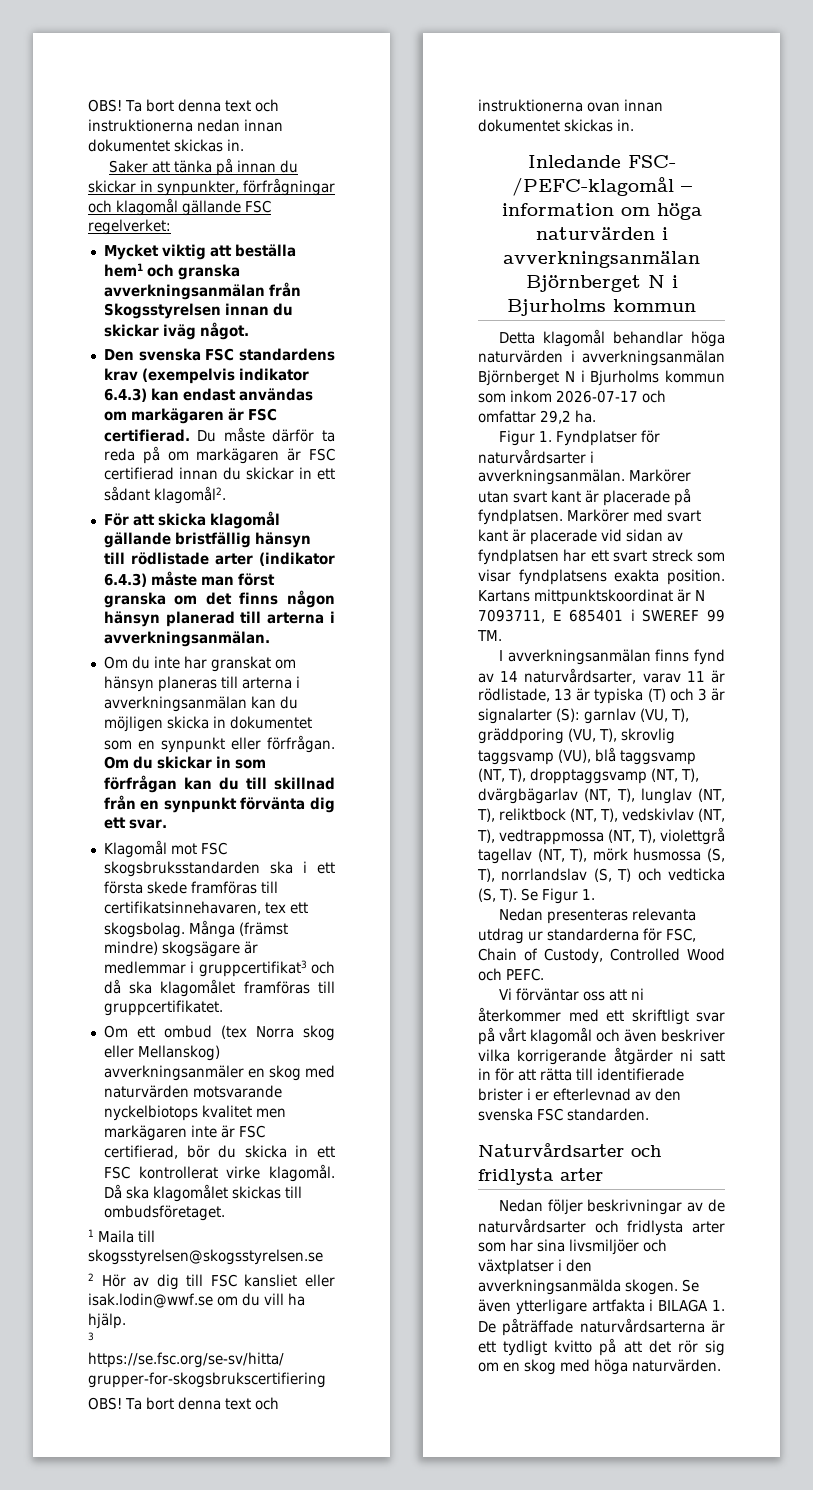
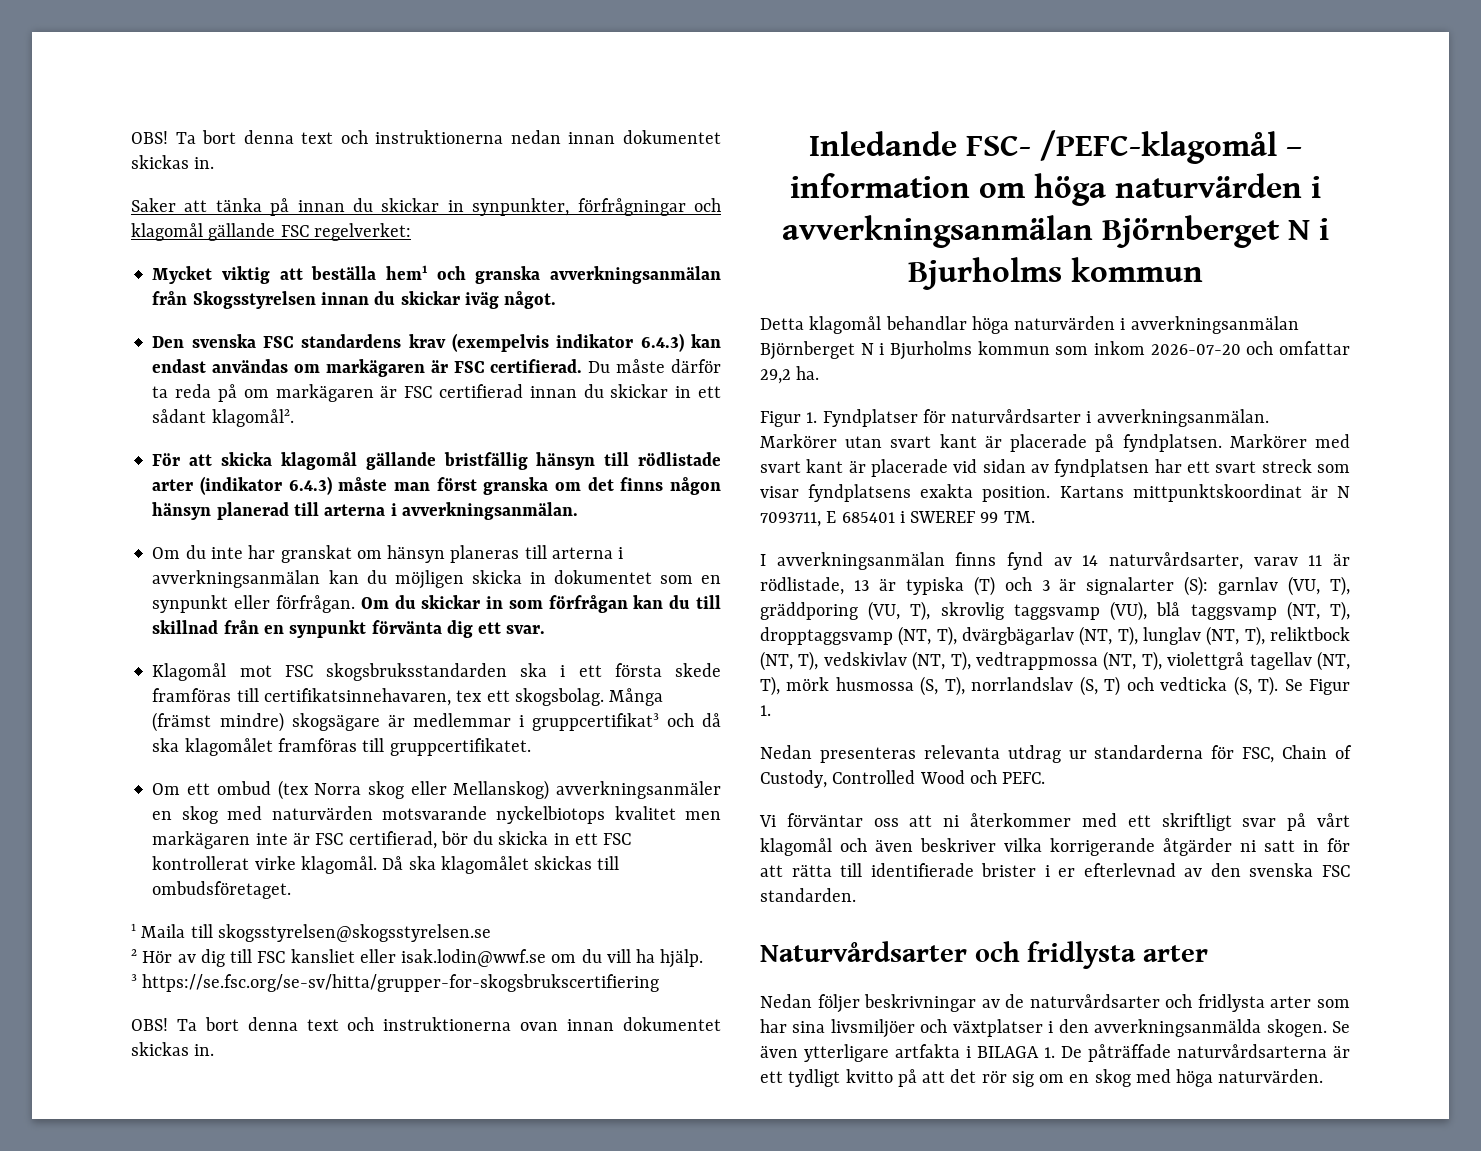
- Detta klagomål behandlar höga naturvärden i avverkningsanmälan Björnberget N i Bjurholms kommun som inkom 2026-07-17 och omfattar 29,2 ha.
+ Detta klagomål behandlar höga naturvärden i avverkningsanmälan Björnberget N i Bjurholms kommun som inkom 2026-07-20 och omfattar 29,2 ha.

